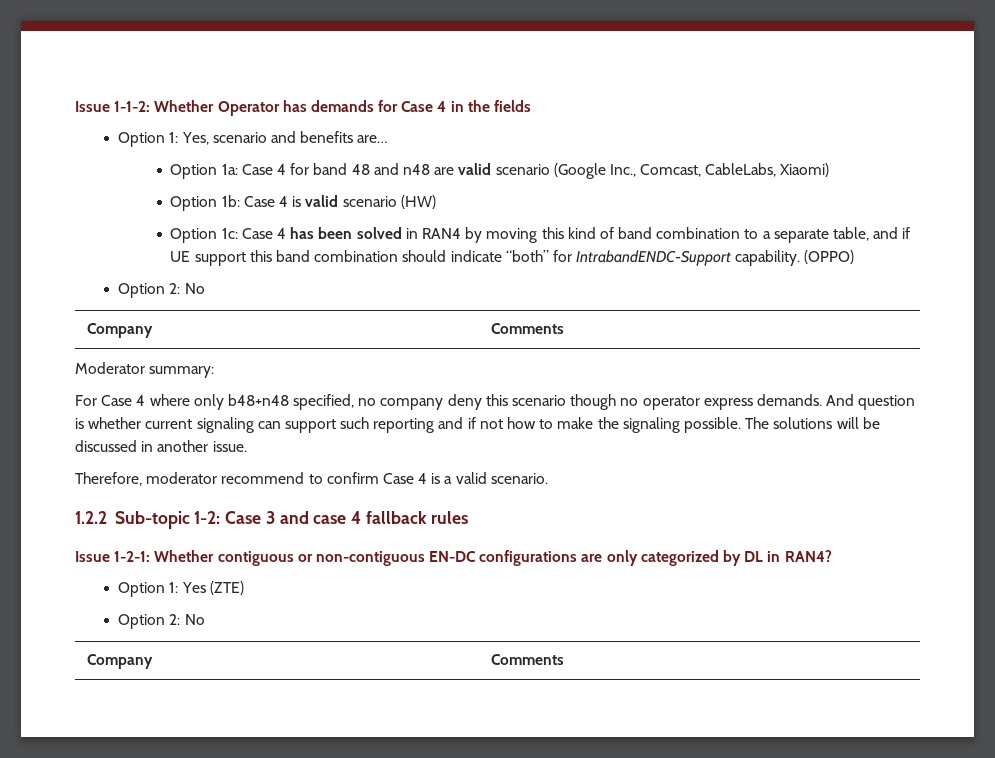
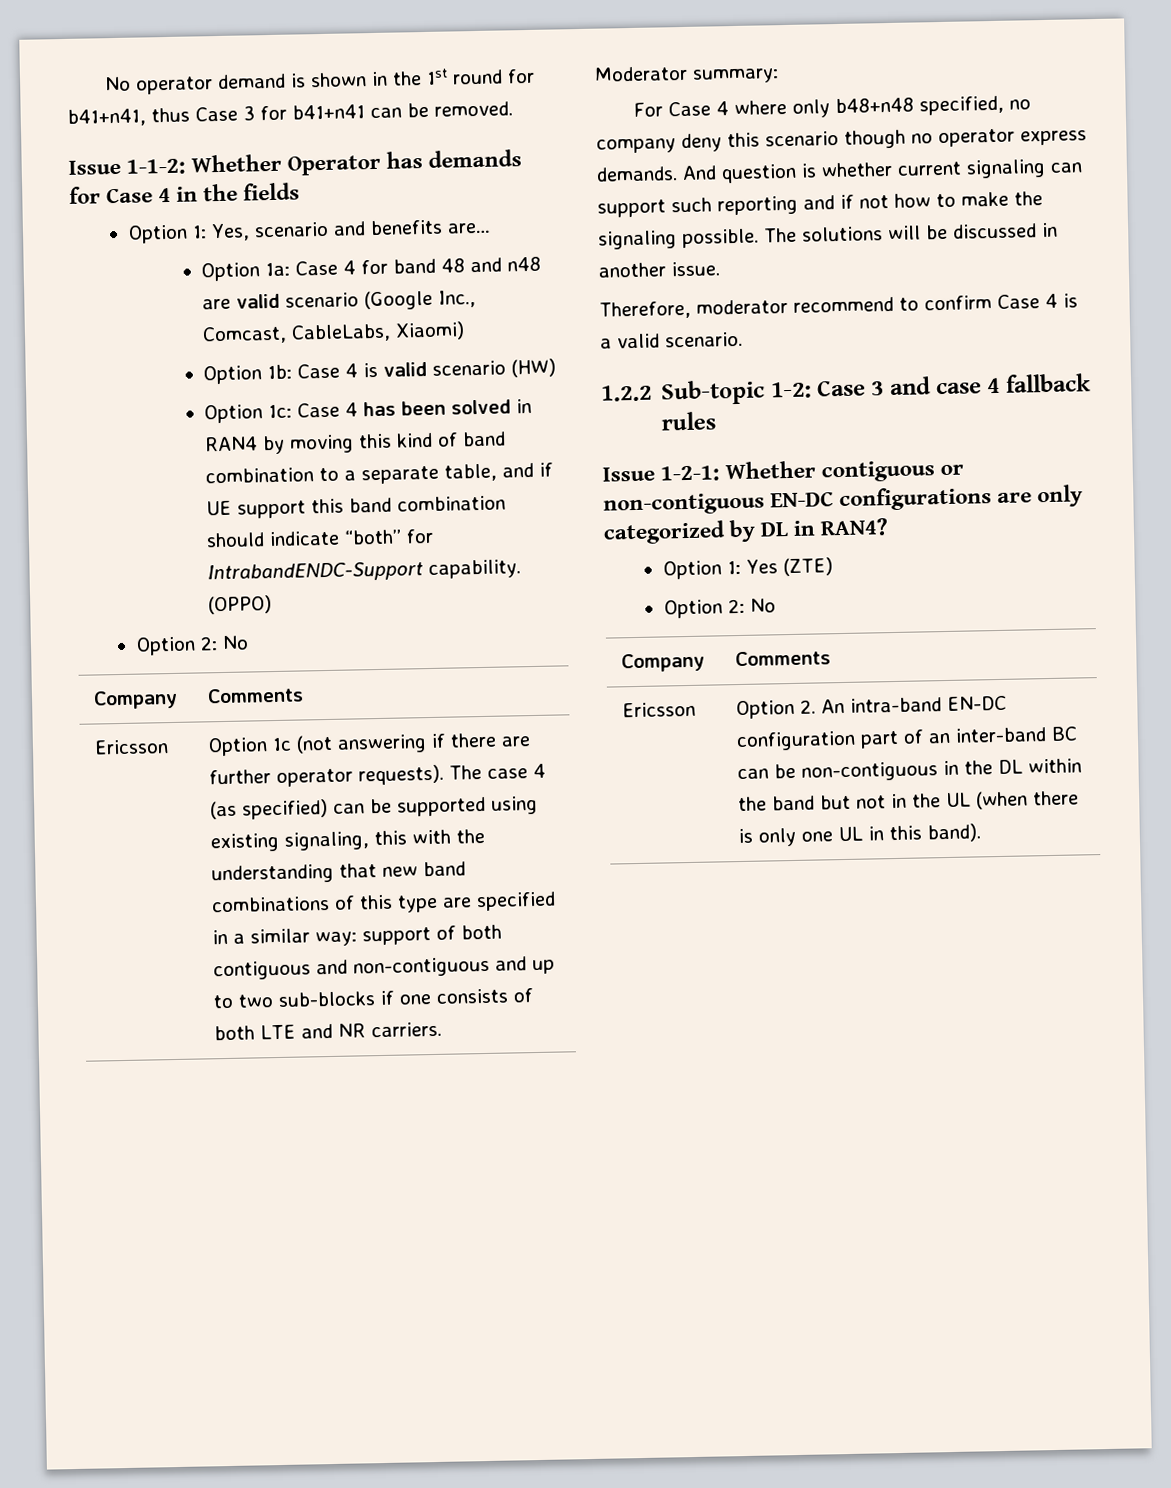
+ No operator demand is shown in the 1st round for b41+n41, thus Case 3 for b41+n41 can be removed.
+ Ericsson | Option 1c (not answering if there are further operator requests). The case 4 (as specified) can be supported using existing signaling, this with the understanding that new band combinations of this type are specified in a similar way: support of both contiguous and non-contiguous and up to two sub-blocks if one consists of both LTE and NR carriers.
+ Ericsson | Option 2. An intra-band EN-DC configuration part of an inter-band BC can be non-contiguous in the DL within the band but not in the UL (when there is only one UL in this band).

